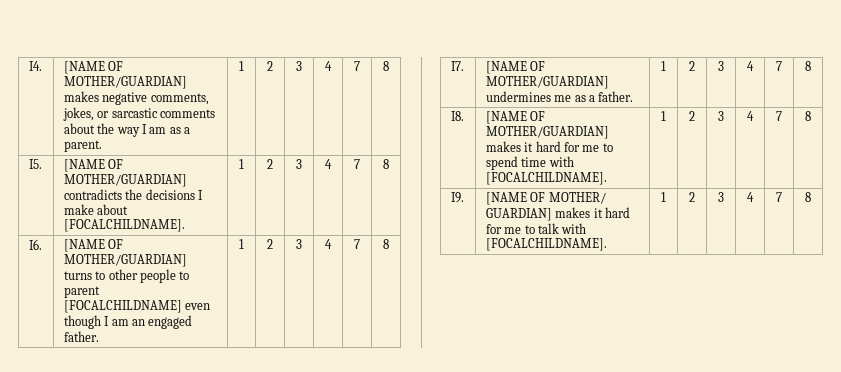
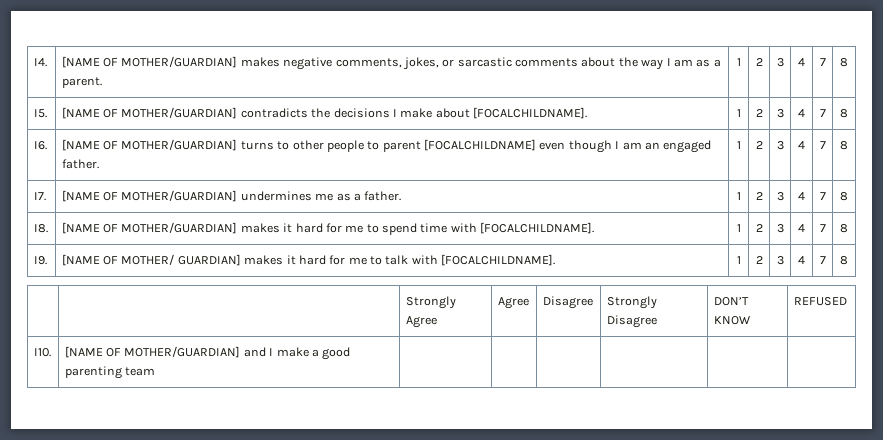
+ | | Strongly Agree | Agree | Disagree | Strongly Disagree | DON’T KNOW | REFUSED
+ I10. | [NAME OF MOTHER/GUARDIAN] and I make a good parenting team | | | | | |

